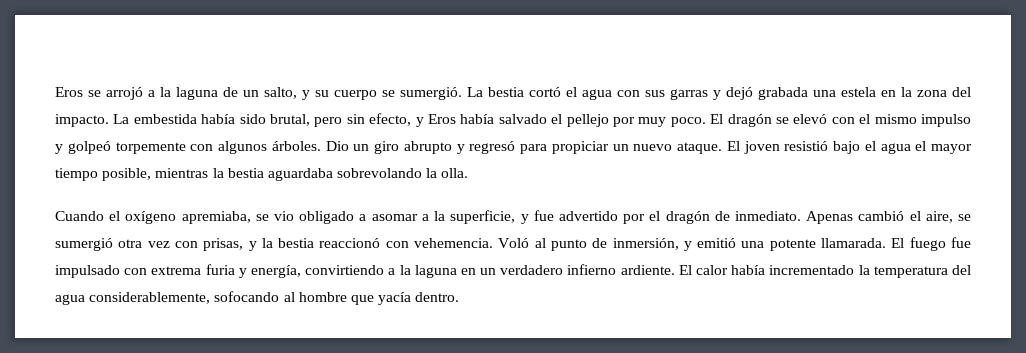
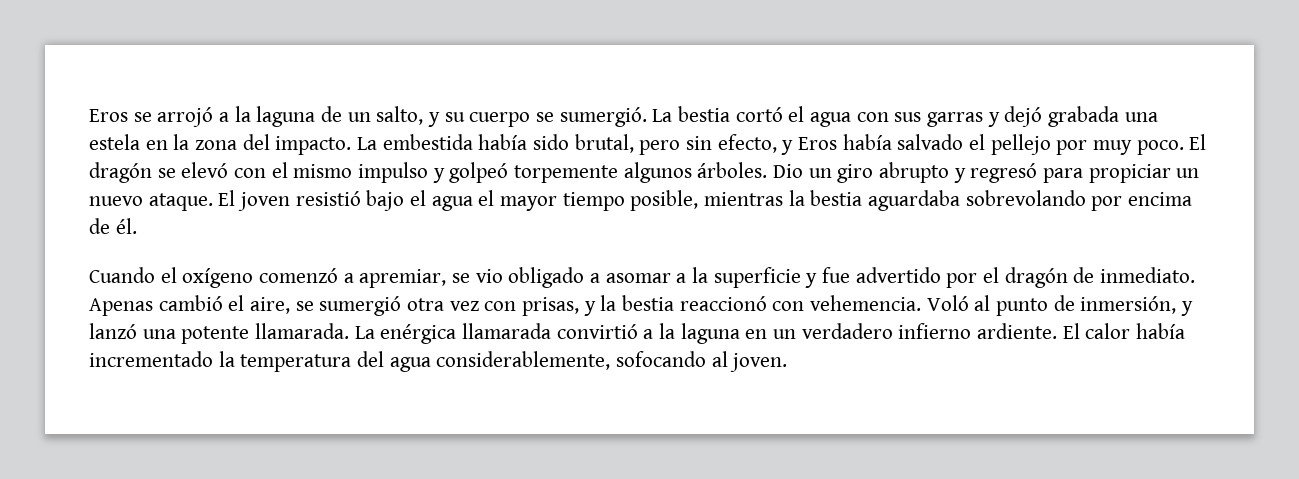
- El dragón se elevó con el mismo impulso y golpeó torpemente con algunos árboles.
+ El dragón se elevó con el mismo impulso y golpeó torpemente algunos árboles.
- El joven resistió bajo el agua el mayor tiempo posible, mientras la bestia aguardaba sobrevolando la olla.
+ El joven resistió bajo el agua el mayor tiempo posible, mientras la bestia aguardaba sobrevolando por encima de él.
- Cuando el oxígeno apremiaba, se vio obligado a asomar a la superficie, y fue advertido por el dragón de inmediato.
+ Cuando el oxígeno comenzó a apremiar, se vio obligado a asomar a la superficie y fue advertido por el dragón de inmediato.
- Voló al punto de inmersión, y emitió una potente llamarada.
+ Voló al punto de inmersión, y lanzó una potente llamarada.
- El fuego fue impulsado con extrema furia y energía, convirtiendo a la laguna en un verdadero infierno ardiente.
+ La enérgica llamarada convirtió a la laguna en un verdadero infierno ardiente.
- El calor había incrementado la temperatura del agua considerablemente, sofocando al hombre que yacía dentro.
+ El calor había incrementado la temperatura del agua considerablemente, sofocando al joven.

